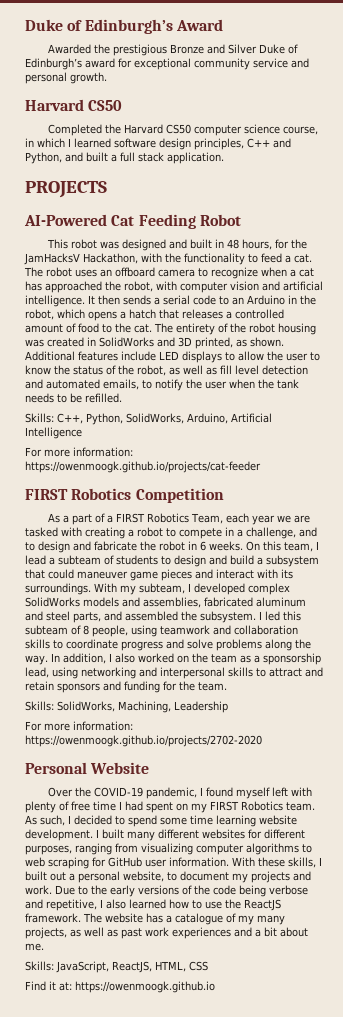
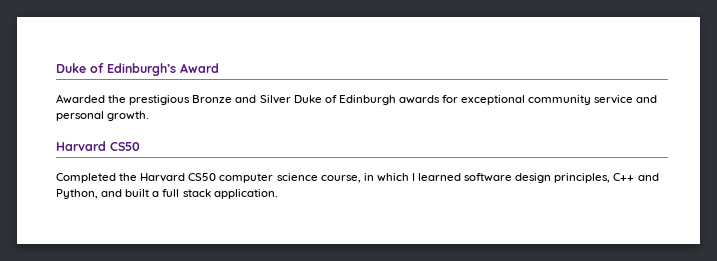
- Awarded the prestigious Bronze and Silver Duke of Edinburgh’s award for exceptional community service and personal growth.
+ Awarded the prestigious Bronze and Silver Duke of Edinburgh awards for exceptional community service and personal growth.
- PROJECTS
- AI-Powered Cat Feeding Robot
- This robot was designed and built in 48 hours, for the JamHacksV Hackathon, with the functionality to feed a cat. The robot uses an offboard camera to recognize when a cat has approached the robot, with computer vision and artificial intelligence. It then sends a serial code to an Arduino in the robot, which opens a hatch that releases a controlled amount of food to the cat. The entirety of the robot housing was created in SolidWorks and 3D printed, as shown. Additional features include LED displays to allow the user to know the status of the robot, as well as fill level detection and automated emails, to notify the user when the tank needs to be refilled.
- Skills: C++, Python, SolidWorks, Arduino, Artificial Intelligence
- For more information: https://owenmoogk.github.io/projects/cat-feeder
- FIRST Robotics Competition
- As a part of a FIRST Robotics Team, each year we are tasked with creating a robot to compete in a challenge, and to design and fabricate the robot in 6 weeks. On this team, I lead a subteam of students to design and build a subsystem that could maneuver game pieces and interact with its surroundings. With my subteam, I developed complex SolidWorks models and assemblies, fabricated aluminum and steel parts, and assembled the subsystem. I led this subteam of 8 people, using teamwork and collaboration skills to coordinate progress and solve problems along the way. In addition, I also worked on the team as a sponsorship lead, using networking and interpersonal skills to attract and retain sponsors and funding for the team.
- Skills: SolidWorks, Machining, Leadership
- For more information: https://owenmoogk.github.io/projects/2702-2020
- Personal Website
- Over the COVID-19 pandemic, I found myself left with plenty of free time I had spent on my FIRST Robotics team. As such, I decided to spend some time learning website development. I built many different websites for different purposes, ranging from visualizing computer algorithms to web scraping for GitHub user information. With these skills, I built out a personal website, to document my projects and work. Due to the early versions of the code being verbose and repetitive, I also learned how to use the ReactJS framework. The website has a catalogue of my many projects, as well as past work experiences and a bit about me.
- Skills: JavaScript, ReactJS, HTML, CSS
- Find it at: https://owenmoogk.github.io

